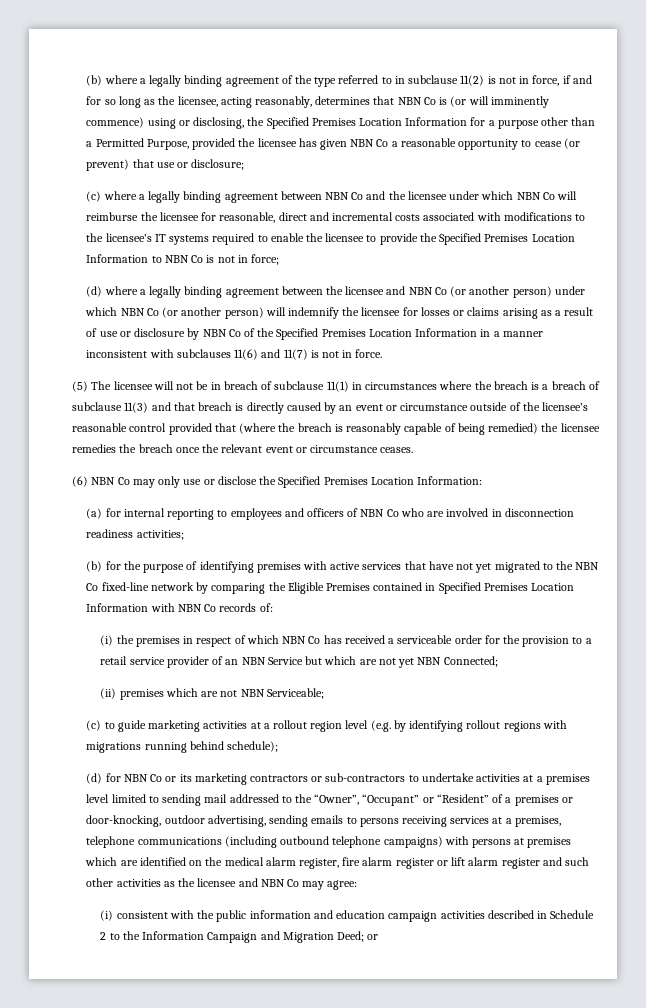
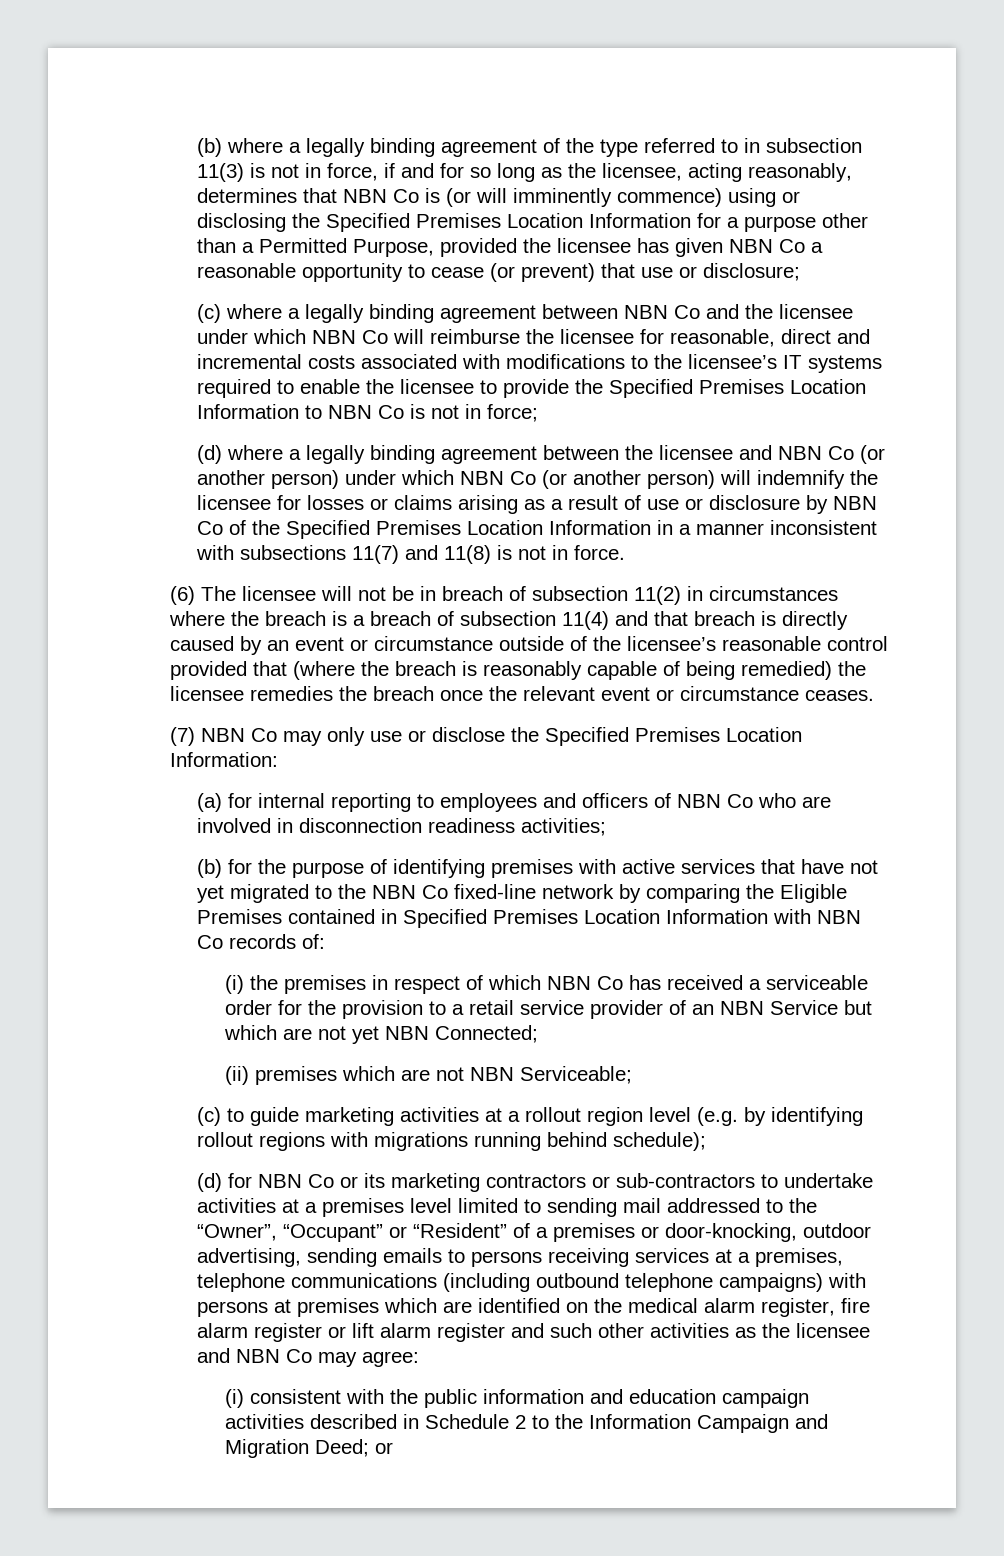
- (b) where a legally binding agreement of the type referred to in subclause 11(2) is not in force, if and for so long as the licensee, acting reasonably, determines that NBN Co is (or will imminently commence) using or disclosing, the Specified Premises Location Information for a purpose other than a Permitted Purpose, provided the licensee has given NBN Co a reasonable opportunity to cease (or prevent) that use or disclosure;
+ (b) where a legally binding agreement of the type referred to in subsection 11(3) is not in force, if and for so long as the licensee, acting reasonably, determines that NBN Co is (or will imminently commence) using or disclosing the Specified Premises Location Information for a purpose other than a Permitted Purpose, provided the licensee has given NBN Co a reasonable opportunity to cease (or prevent) that use or disclosure;
- (d) where a legally binding agreement between the licensee and NBN Co (or another person) under which NBN Co (or another person) will indemnify the licensee for losses or claims arising as a result of use or disclosure by NBN Co of the Specified Premises Location Information in a manner inconsistent with subclauses 11(6) and 11(7) is not in force.
+ (d) where a legally binding agreement between the licensee and NBN Co (or another person) under which NBN Co (or another person) will indemnify the licensee for losses or claims arising as a result of use or disclosure by NBN Co of the Specified Premises Location Information in a manner inconsistent with subsections 11(7) and 11(8) is not in force.
- (5) The licensee will not be in breach of subclause 11(1) in circumstances where the breach is a breach of subclause 11(3) and that breach is directly caused by an event or circumstance outside of the licensee’s reasonable control provided that (where the breach is reasonably capable of being remedied) the licensee remedies the breach once the relevant event or circumstance ceases.
+ (6) The licensee will not be in breach of subsection 11(2) in circumstances where the breach is a breach of subsection 11(4) and that breach is directly caused by an event or circumstance outside of the licensee’s reasonable control provided that (where the breach is reasonably capable of being remedied) the licensee remedies the breach once the relevant event or circumstance ceases.
- (6) NBN Co may only use or disclose the Specified Premises Location Information:
+ (7) NBN Co may only use or disclose the Specified Premises Location Information:

